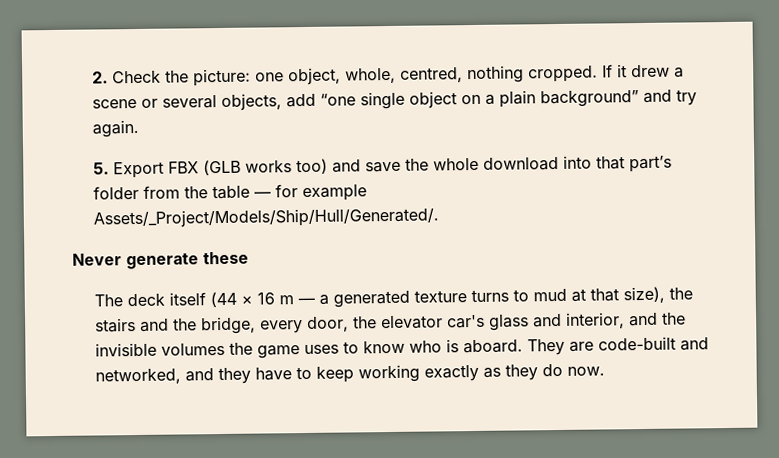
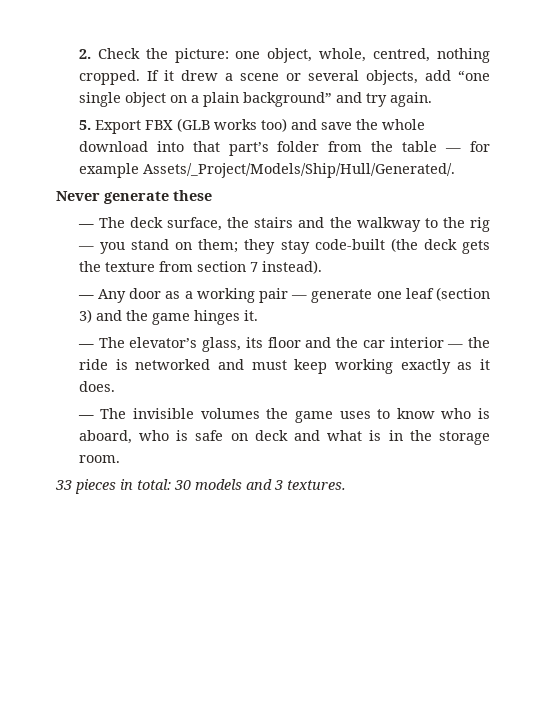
- The deck itself (44 × 16 m — a generated texture turns to mud at that size), the stairs and the bridge, every door, the elevator car's glass and interior, and the invisible volumes the game uses to know who is aboard. They are code-built and networked, and they have to keep working exactly as they do now.
+ — The deck surface, the stairs and the walkway to the rig — you stand on them; they stay code-built (the deck gets the texture from section 7 instead).
+ — Any door as a working pair — generate one leaf (section 3) and the game hinges it.
+ — The elevator’s glass, its floor and the car interior — the ride is networked and must keep working exactly as it does.
+ — The invisible volumes the game uses to know who is aboard, who is safe on deck and what is in the storage room.
+ 33 pieces in total: 30 models and 3 textures.

